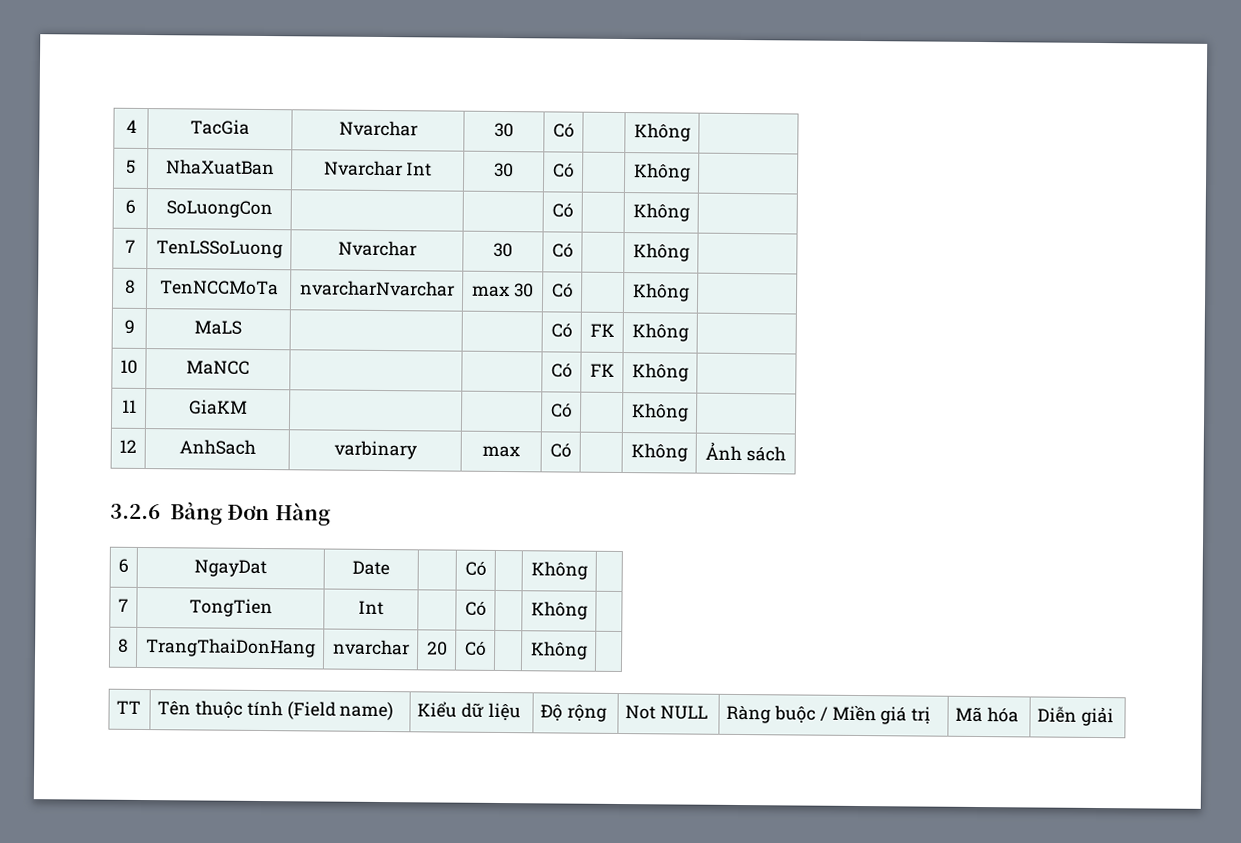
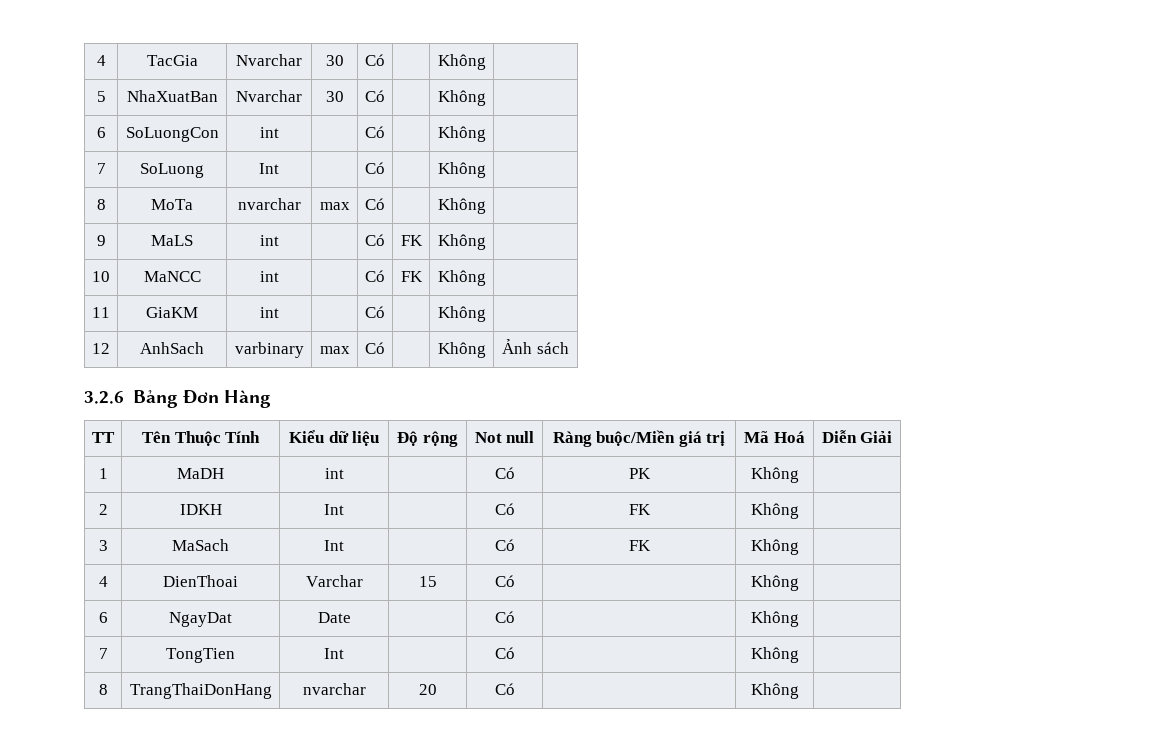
- 5 | NhaXuatBan | Nvarchar Int | 30 | Có | | Không |
+ 5 | NhaXuatBan | Nvarchar | 30 | Có | | Không |
- 6 | SoLuongCon | | | Có | | Không |
- 7 | TenLSSoLuong | Nvarchar | 30 | Có | | Không |
- 8 | TenNCCMoTa | nvarcharNvarchar | max 30 | Có | | Không |
+ 6 | SoLuongCon | int | | Có | | Không |
+ 7 | SoLuong | Int | | Có | | Không |
+ 8 | MoTa | nvarchar | max | Có | | Không |
- 9 | MaLS | | | Có | FK | Không |
+ 9 | MaLS | int | | Có | FK | Không |
- 10 | MaNCC | | | Có | FK | Không |
+ 10 | MaNCC | int | | Có | FK | Không |
- 11 | GiaKM | | | Có | | Không |
+ 11 | GiaKM | int | | Có | | Không |
+ TT | Tên Thuộc Tính | Kiểu dữ liệu | Độ rộng | Not null | Ràng buộc/Miền giá trị | Mã Hoá | Diễn Giải
+ 1 | MaDH | int | | Có | PK | Không |
+ 2 | IDKH | Int | | Có | FK | Không |
+ 3 | MaSach | Int | | Có | FK | Không |
+ 4 | DienThoai | Varchar | 15 | Có | | Không |
- TT | Tên thuộc tính (Field name) | Kiểu dữ liệu | Độ rộng | Not NULL | Ràng buộc / Miền giá trị | Mã hóa | Diễn giải

